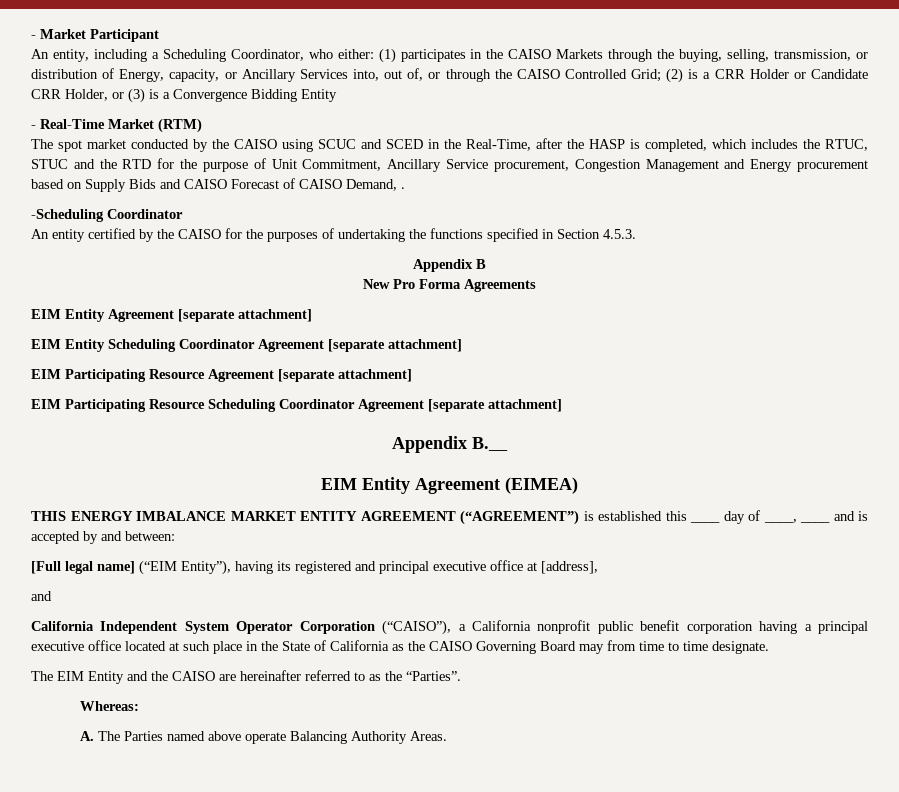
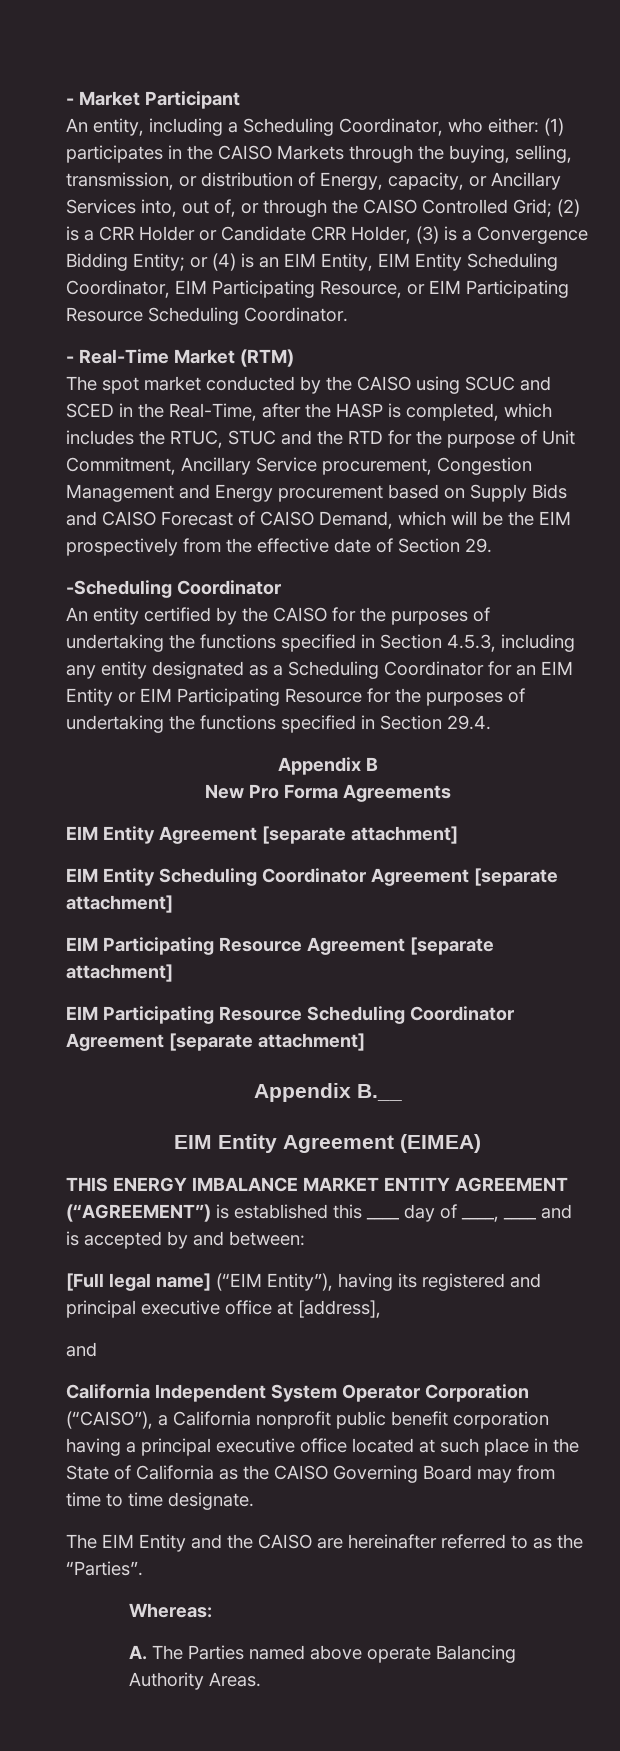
- An entity, including a Scheduling Coordinator, who either: (1) participates in the CAISO Markets through the buying, selling, transmission, or distribution of Energy, capacity, or Ancillary Services into, out of, or through the CAISO Controlled Grid; (2) is a CRR Holder or Candidate CRR Holder, or (3) is a Convergence Bidding Entity
+ An entity, including a Scheduling Coordinator, who either: (1) participates in the CAISO Markets through the buying, selling, transmission, or distribution of Energy, capacity, or Ancillary Services into, out of, or through the CAISO Controlled Grid; (2) is a CRR Holder or Candidate CRR Holder, (3) is a Convergence Bidding Entity; or (4) is an EIM Entity, EIM Entity Scheduling Coordinator, EIM Participating Resource, or EIM Participating Resource Scheduling Coordinator.
- The spot market conducted by the CAISO using SCUC and SCED in the Real-Time, after the HASP is completed, which includes the RTUC, STUC and the RTD for the purpose of Unit Commitment, Ancillary Service procurement, Congestion Management and Energy procurement based on Supply Bids and CAISO Forecast of CAISO Demand, .
+ The spot market conducted by the CAISO using SCUC and SCED in the Real-Time, after the HASP is completed, which includes the RTUC, STUC and the RTD for the purpose of Unit Commitment, Ancillary Service procurement, Congestion Management and Energy procurement based on Supply Bids and CAISO Forecast of CAISO Demand, which will be the EIM prospectively from the effective date of Section 29.
- An entity certified by the CAISO for the purposes of undertaking the functions specified in Section 4.5.3.
+ An entity certified by the CAISO for the purposes of undertaking the functions specified in Section 4.5.3, including any entity designated as a Scheduling Coordinator for an EIM Entity or EIM Participating Resource for the purposes of undertaking the functions specified in Section 29.4.

